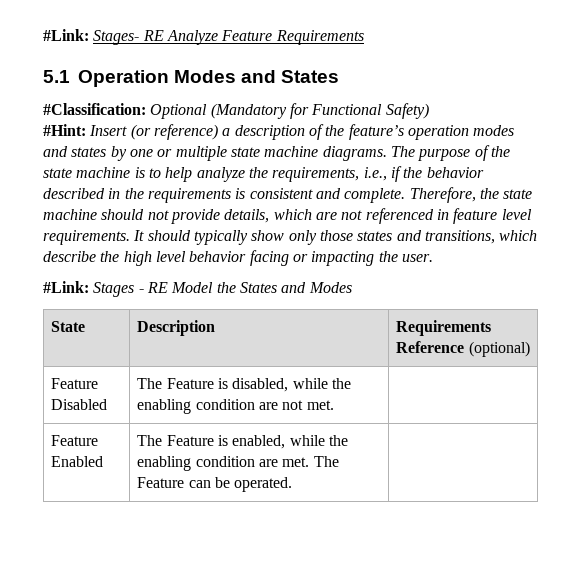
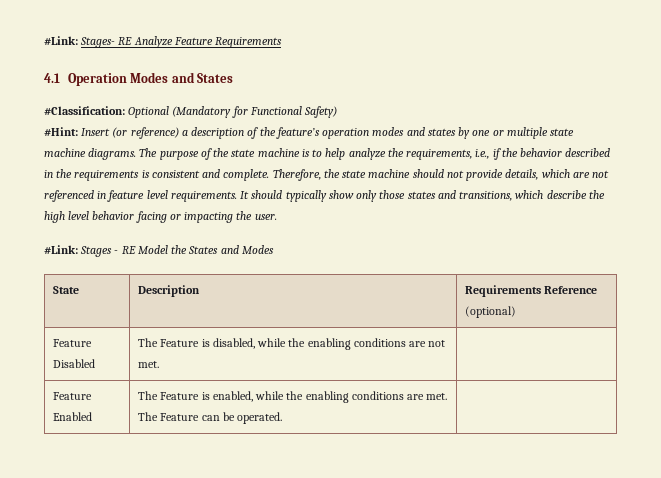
- 5.1 Operation Modes and States
+ 4.1 Operation Modes and States
- Feature Disabled | The Feature is disabled, while the enabling condition are not met. |
+ Feature Disabled | The Feature is disabled, while the enabling conditions are not met. |
- Feature Enabled | The Feature is enabled, while the enabling condition are met. The Feature can be operated. |
+ Feature Enabled | The Feature is enabled, while the enabling conditions are met. The Feature can be operated. |

